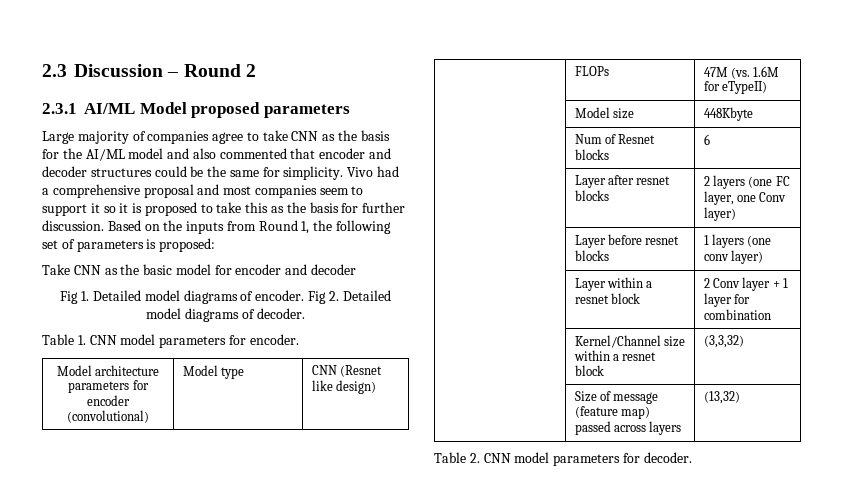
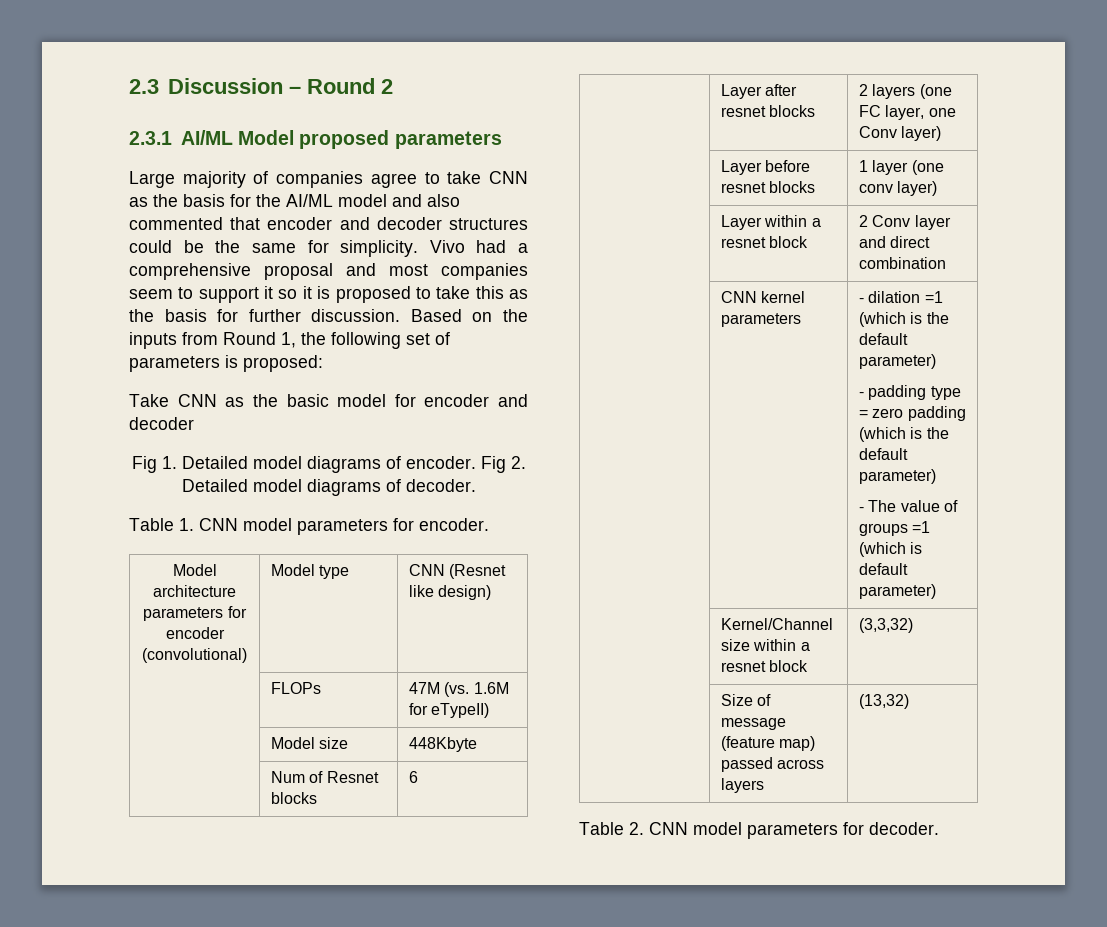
- | Layer before resnet blocks | 1 layers (one conv layer)
+ | Layer before resnet blocks | 1 layer (one conv layer)
- | Layer within a resnet block | 2 Conv layer + 1 layer for combination
+ | Layer within a resnet block | 2 Conv layer and direct combination
+ | CNN kernel parameters | - dilation =1 (which is the default parameter)
+ - padding type = zero padding (which is the default parameter)
+ - The value of groups =1 (which is default parameter)

